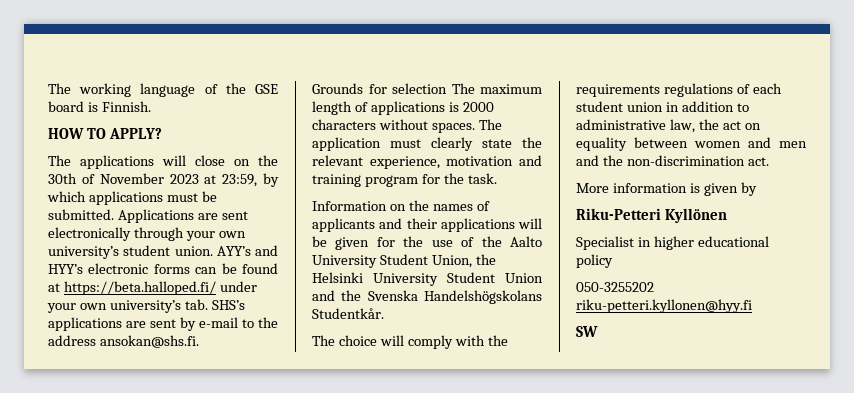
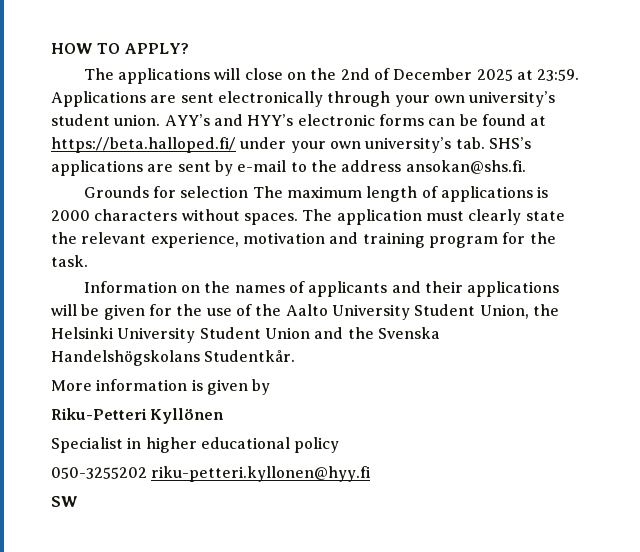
- The working language of the GSE board is Finnish.
- The applications will close on the 30th of November 2023 at 23:59, by which applications must be submitted.
+ The applications will close on the 2nd of December 2025 at 23:59.
- The choice will comply with the requirements regulations of each student union in addition to administrative law, the act on equality between women and men and the non-discrimination act.

